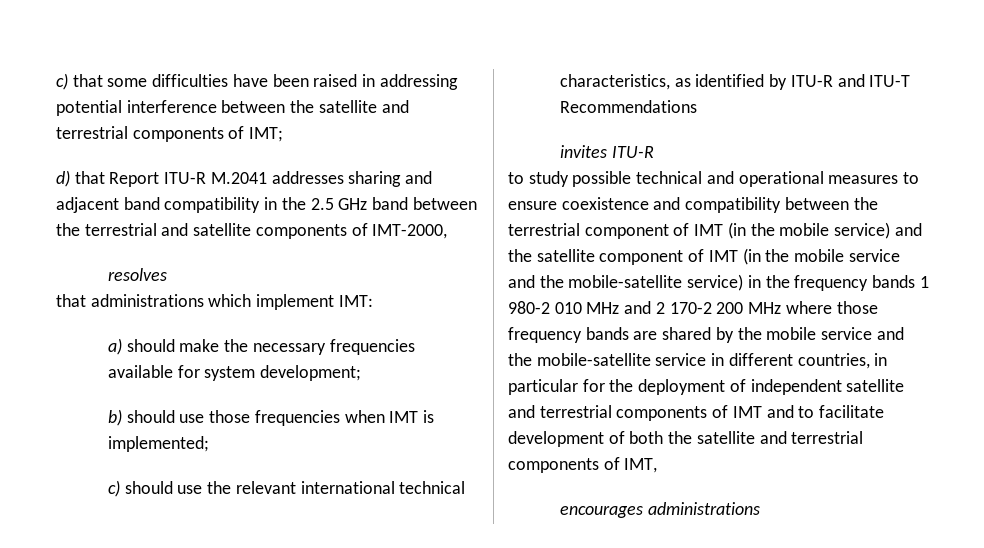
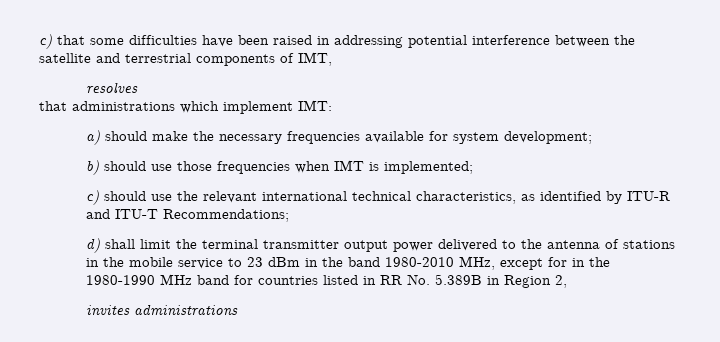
- c) that some difficulties have been raised in addressing potential interference between the satellite and terrestrial components of IMT;
- d) that Report ITU-R M.2041 addresses sharing and adjacent band compatibility in the 2.5 GHz band between the terrestrial and satellite components of IMT-2000,
+ c) that some difficulties have been raised in addressing potential interference between the satellite and terrestrial components of IMT,
- c) should use the relevant international technical characteristics, as identified by ITU-R and ITU-T Recommendations
- invites ITU-R
- to study possible technical and operational measures to ensure coexistence and compatibility between the terrestrial component of IMT (in the mobile service) and the satellite component of IMT (in the mobile service and the mobile-satellite service) in the frequency bands 1 980-2 010 MHz and 2 170-2 200 MHz where those frequency bands are shared by the mobile service and the mobile-satellite service in different countries, in particular for the deployment of independent satellite and terrestrial components of IMT and to facilitate development of both the satellite and terrestrial components of IMT,
- encourages administrations
+ c) should use the relevant international technical characteristics, as identified by ITU-R and ITU-T Recommendations;
+ d) shall limit the terminal transmitter output power delivered to the antenna of stations in the mobile service to 23 dBm in the band 1980-2010 MHz, except for in the 1980-1990 MHz band for countries listed in RR No. 5.389B in Region 2,
+ invites administrations

